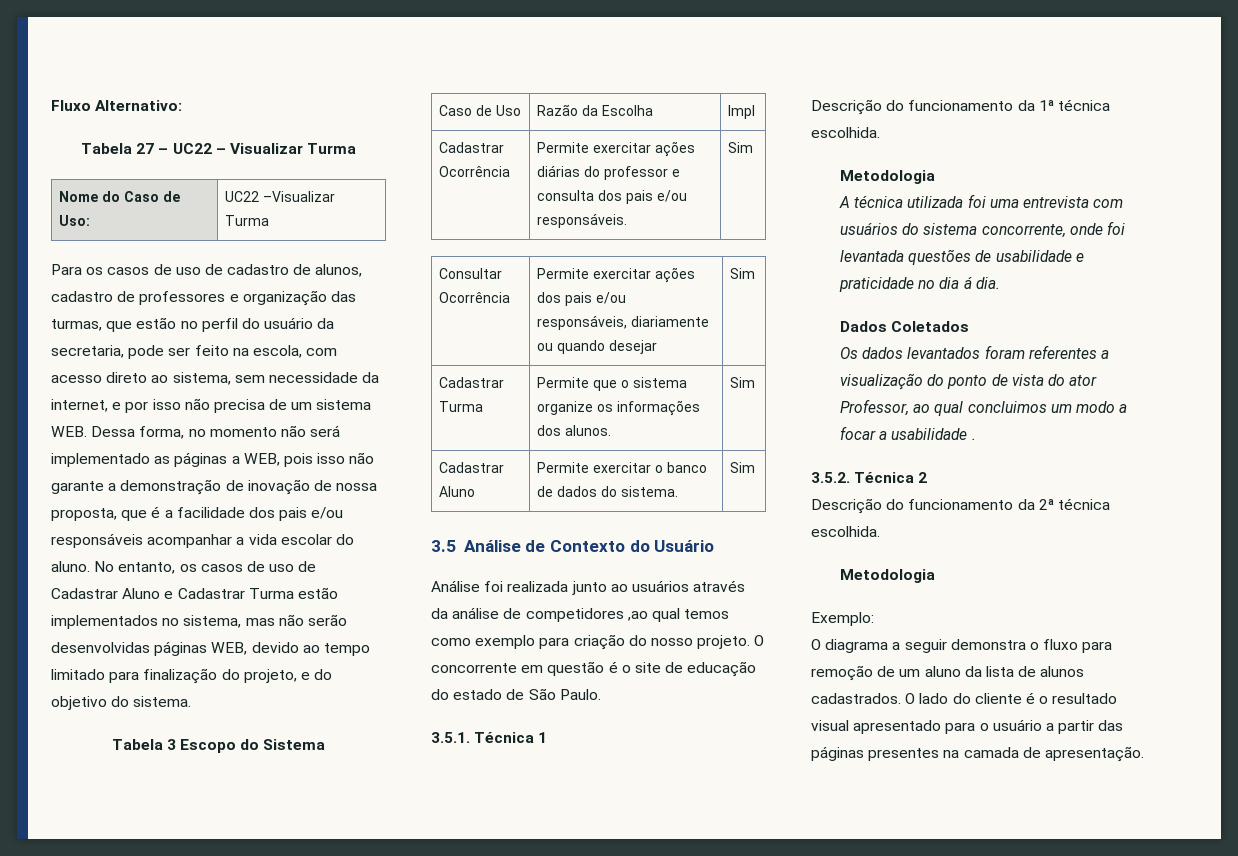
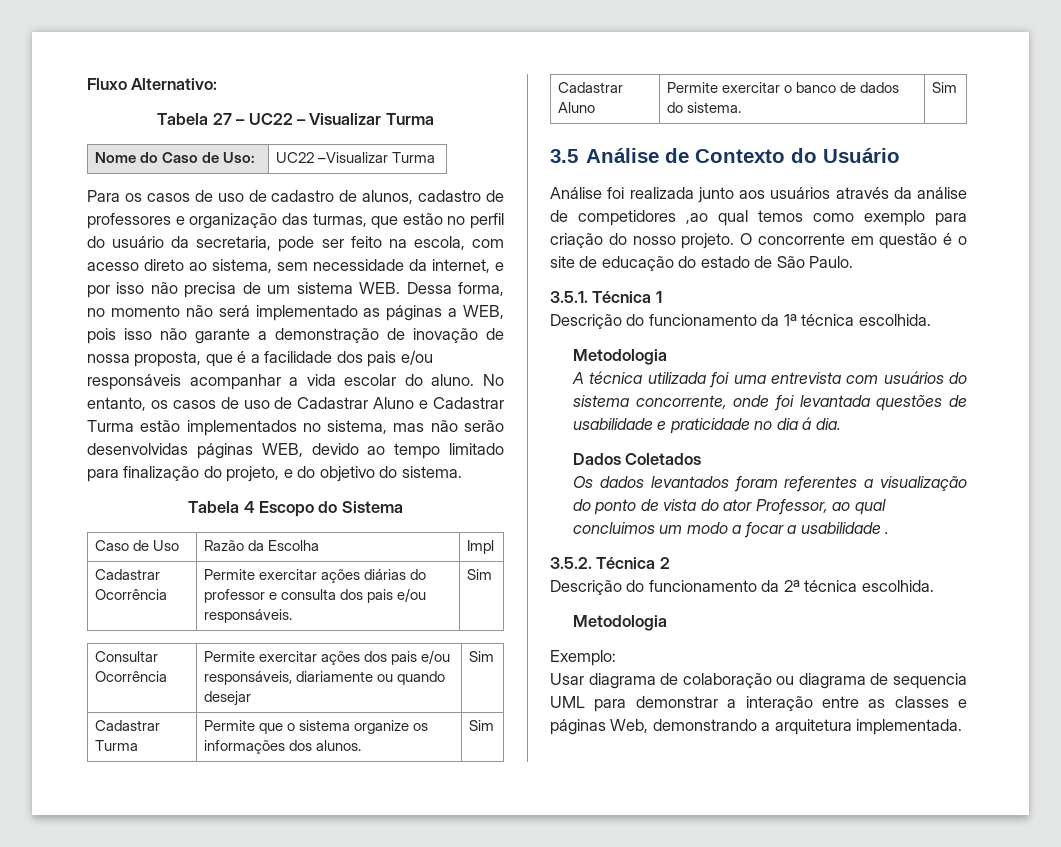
- Tabela 3 Escopo do Sistema
+ Tabela 4 Escopo do Sistema
- Análise foi realizada junto ao usuários através da análise de competidores ,ao qual temos como exemplo para criação do nosso projeto.
+ Análise foi realizada junto aos usuários através da análise de competidores ,ao qual temos como exemplo para criação do nosso projeto.
- O diagrama a seguir demonstra o fluxo para remoção de um aluno da lista de alunos cadastrados. O lado do cliente é o resultado visual apresentado para o usuário a partir das páginas presentes na camada de apresentação.
+ Usar diagrama de colaboração ou diagrama de sequencia UML para demonstrar a interação entre as classes e páginas Web, demonstrando a arquitetura implementada.

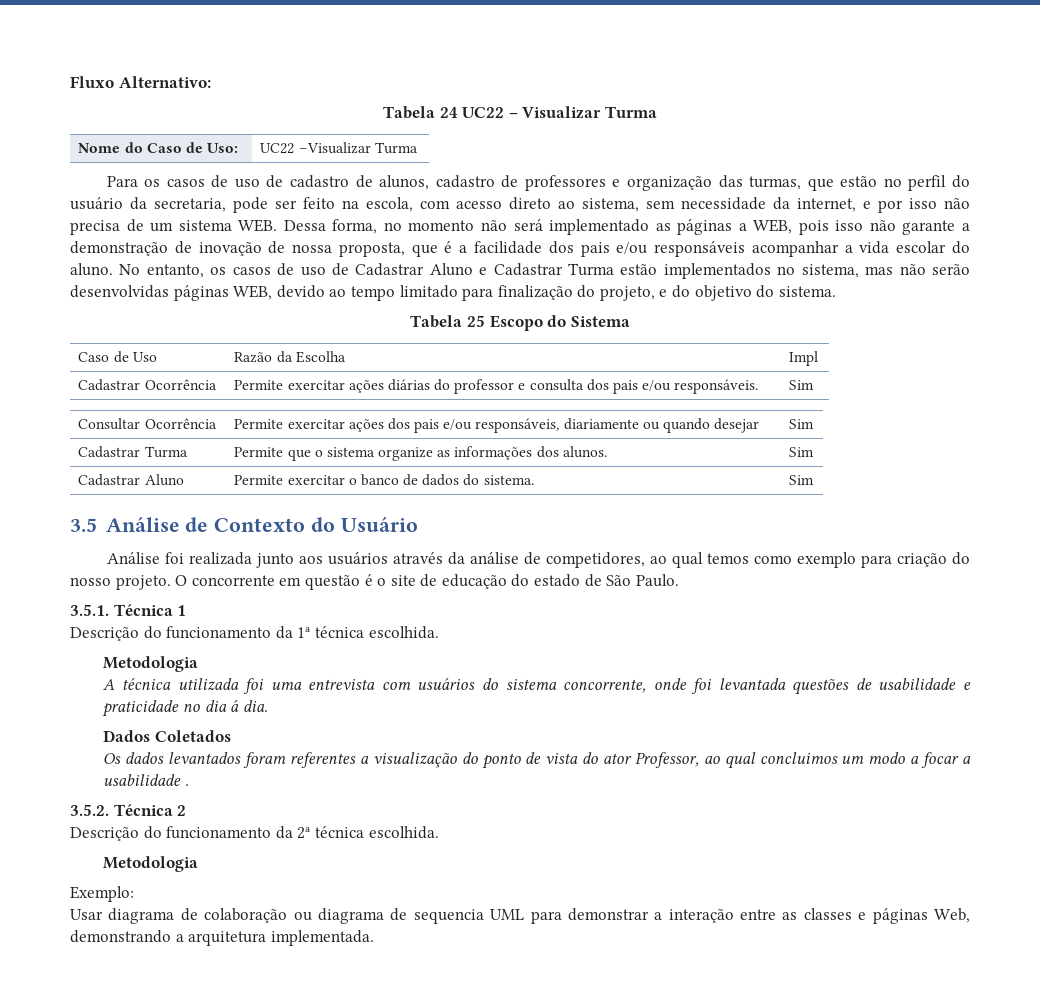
- Tabela 27 – UC22 – Visualizar Turma
+ Tabela 24 UC22 – Visualizar Turma
- Tabela 4 Escopo do Sistema
+ Tabela 25 Escopo do Sistema
- Cadastrar Turma | Permite que o sistema organize os informações dos alunos. | Sim
+ Cadastrar Turma | Permite que o sistema organize as informações dos alunos. | Sim
- Análise foi realizada junto aos usuários através da análise de competidores ,ao qual temos como exemplo para criação do nosso projeto.
+ Análise foi realizada junto aos usuários através da análise de competidores, ao qual temos como exemplo para criação do nosso projeto.

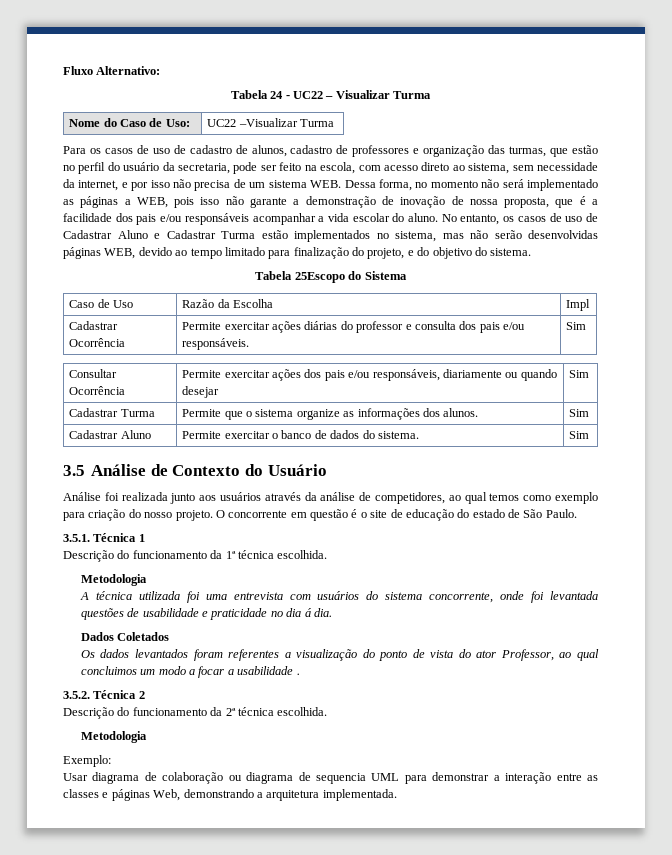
- Tabela 24 UC22 – Visualizar Turma
+ Tabela 24 - UC22 – Visualizar Turma
- Tabela 25 Escopo do Sistema
+ Tabela 25Escopo do Sistema

